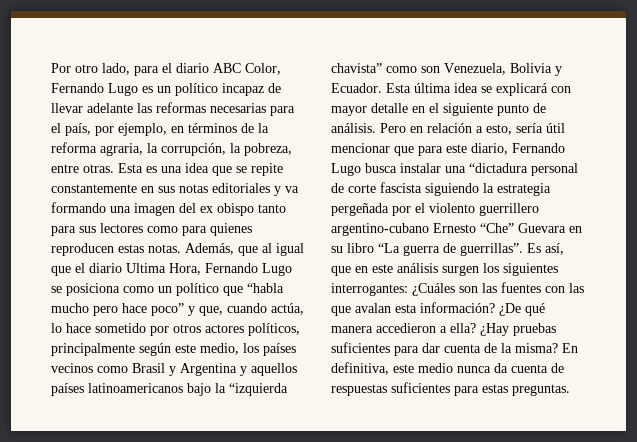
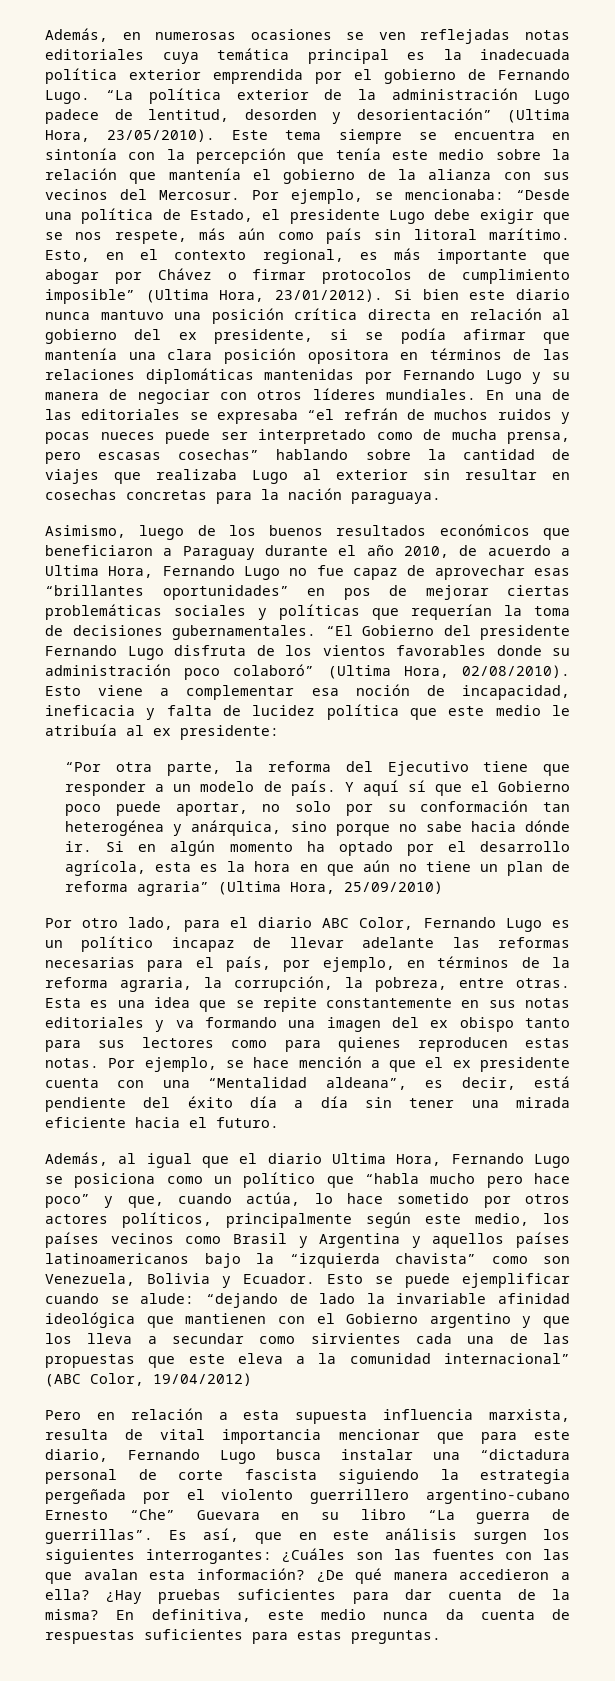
+ Además, en numerosas ocasiones se ven reflejadas notas editoriales cuya temática principal es la inadecuada política exterior emprendida por el gobierno de Fernando Lugo. “La política exterior de la administración Lugo padece de lentitud, desorden y desorientación” (Ultima Hora, 23/05/2010). Este tema siempre se encuentra en sintonía con la percepción que tenía este medio sobre la relación que mantenía el gobierno de la alianza con sus vecinos del Mercosur. Por ejemplo, se mencionaba: “Desde una política de Estado, el presidente Lugo debe exigir que se nos respete, más aún como país sin litoral marítimo. Esto, en el contexto regional, es más importante que abogar por Chávez o firmar protocolos de cumplimiento imposible” (Ultima Hora, 23/01/2012). Si bien este diario nunca mantuvo una posición crítica directa en relación al gobierno del ex presidente, si se podía afirmar que mantenía una clara posición opositora en términos de las relaciones diplomáticas mantenidas por Fernando Lugo y su manera de negociar con otros líderes mundiales. En una de las editoriales se expresaba “el refrán de muchos ruidos y pocas nueces puede ser interpretado como de mucha prensa, pero escasas cosechas” hablando sobre la cantidad de viajes que realizaba Lugo al exterior sin resultar en cosechas concretas para la nación paraguaya.
+ Asimismo, luego de los buenos resultados económicos que beneficiaron a Paraguay durante el año 2010, de acuerdo a Ultima Hora, Fernando Lugo no fue capaz de aprovechar esas “brillantes oportunidades” en pos de mejorar ciertas problemáticas sociales y políticas que requerían la toma de decisiones gubernamentales. “El Gobierno del presidente Fernando Lugo disfruta de los vientos favorables donde su administración poco colaboró” (Ultima Hora, 02/08/2010). Esto viene a complementar esa noción de incapacidad, ineficacia y falta de lucidez política que este medio le atribuía al ex presidente:
+ “Por otra parte, la reforma del Ejecutivo tiene que responder a un modelo de país. Y aquí sí que el Gobierno poco puede aportar, no solo por su conformación tan heterogénea y anárquica, sino porque no sabe hacia dónde ir. Si en algún momento ha optado por el desarrollo agrícola, esta es la hora en que aún no tiene un plan de reforma agraria” (Ultima Hora, 25/09/2010)
- Además, que al igual que el diario Ultima Hora, Fernando Lugo se posiciona como un político que “habla mucho pero hace poco” y que, cuando actúa, lo hace sometido por otros actores políticos, principalmente según este medio, los países vecinos como Brasil y Argentina y aquellos países latinoamericanos bajo la “izquierda chavista” como son Venezuela, Bolivia y Ecuador.
+ Por ejemplo, se hace mención a que el ex presidente cuenta con una “Mentalidad aldeana”, es decir, está pendiente del éxito día a día sin tener una mirada eficiente hacia el futuro.
+ Además, al igual que el diario Ultima Hora, Fernando Lugo se posiciona como un político que “habla mucho pero hace poco” y que, cuando actúa, lo hace sometido por otros actores políticos, principalmente según este medio, los países vecinos como Brasil y Argentina y aquellos países latinoamericanos bajo la “izquierda chavista” como son Venezuela, Bolivia y Ecuador.
- Esta última idea se explicará con mayor detalle en el siguiente punto de análisis. Pero en relación a esto, sería útil mencionar que para este diario, Fernando Lugo busca instalar una “dictadura personal de corte fascista siguiendo la estrategia pergeñada por el violento guerrillero argentino-cubano Ernesto “Che” Guevara en su libro “La guerra de guerrillas”.
+ Esto se puede ejemplificar cuando se alude: “dejando de lado la invariable afinidad ideológica que mantienen con el Gobierno argentino y que los lleva a secundar como sirvientes cada una de las propuestas que este eleva a la comunidad internacional” (ABC Color, 19/04/2012)
+ Pero en relación a esta supuesta influencia marxista, resulta de vital importancia mencionar que para este diario, Fernando Lugo busca instalar una “dictadura personal de corte fascista siguiendo la estrategia pergeñada por el violento guerrillero argentino-cubano Ernesto “Che” Guevara en su libro “La guerra de guerrillas”.

